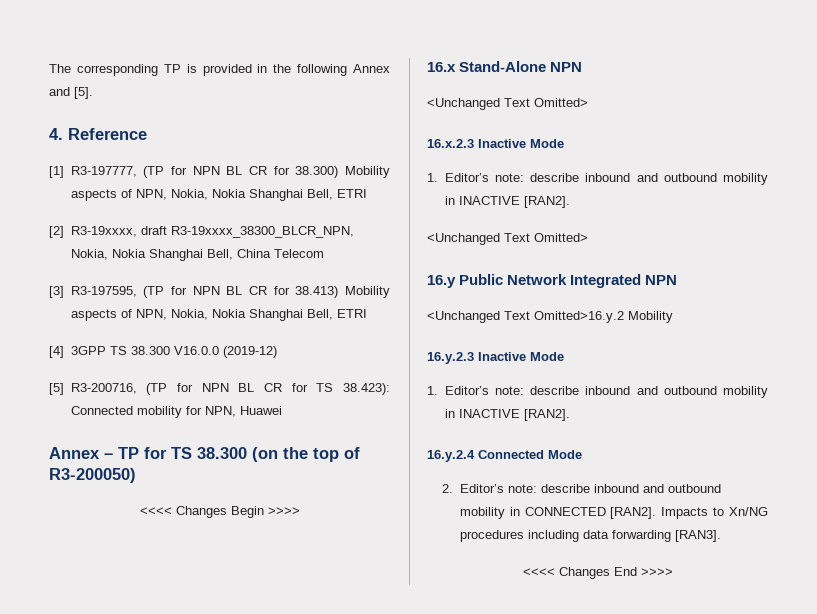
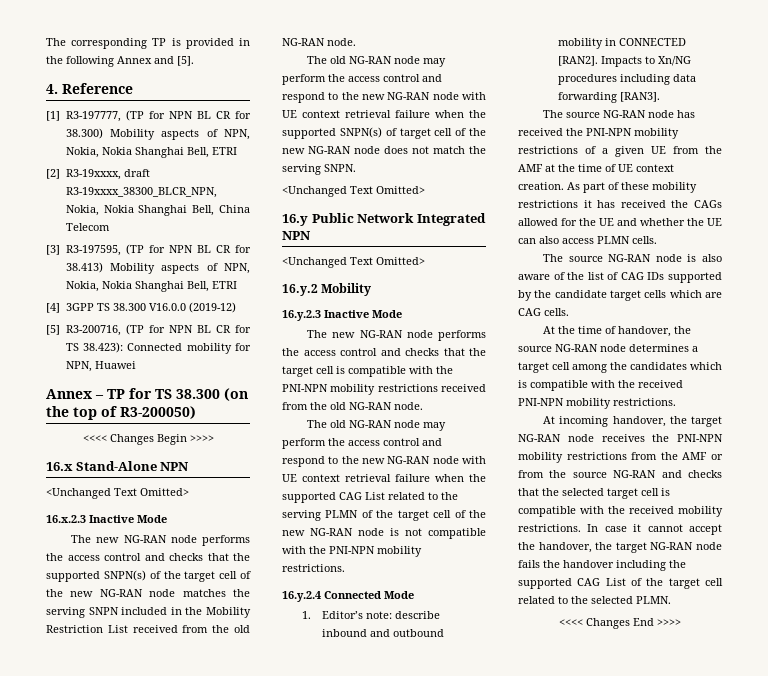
  16.x.2.3 Inactive Mode
- 1. Editor’s note: describe inbound and outbound mobility in INACTIVE [RAN2].
+ The new NG-RAN node performs the access control and checks that the supported SNPN(s) of the target cell of the new NG-RAN node matches the serving SNPN included in the Mobility Restriction List received from the old NG-RAN node.
+ The old NG-RAN node may perform the access control and respond to the new NG-RAN node with UE context retrieval failure when the supported SNPN(s) of target cell of the new NG-RAN node does not match the serving SNPN.
  16.y Public Network Integrated NPN
- <Unchanged Text Omitted>16.y.2 Mobility
+ <Unchanged Text Omitted>
+ 16.y.2 Mobility
  16.y.2.3 Inactive Mode
- 1. Editor’s note: describe inbound and outbound mobility in INACTIVE [RAN2].
+ The new NG-RAN node performs the access control and checks that the target cell is compatible with the PNI-NPN mobility restrictions received from the old NG-RAN node.
+ The old NG-RAN node may perform the access control and respond to the new NG-RAN node with UE context retrieval failure when the supported CAG List related to the serving PLMN of the target cell of the new NG-RAN node is not compatible with the PNI-NPN mobility restrictions.
- 2. Editor’s note: describe inbound and outbound mobility in CONNECTED [RAN2].
+ 1. Editor’s note: describe inbound and outbound mobility in CONNECTED [RAN2].
+ The source NG-RAN node has received the PNI-NPN mobility restrictions of a given UE from the AMF at the time of UE context creation. As part of these mobility restrictions it has received the CAGs allowed for the UE and whether the UE can also access PLMN cells.
+ The source NG-RAN node is also aware of the list of CAG IDs supported by the candidate target cells which are CAG cells.
+ At the time of handover, the source NG-RAN node determines a target cell among the candidates which is compatible with the received PNI-NPN mobility restrictions.
+ At incoming handover, the target NG-RAN node receives the PNI-NPN mobility restrictions from the AMF or from the source NG-RAN and checks that the selected target cell is compatible with the received mobility restrictions. In case it cannot accept the handover, the target NG-RAN node fails the handover including the supported CAG List of the target cell related to the selected PLMN.

